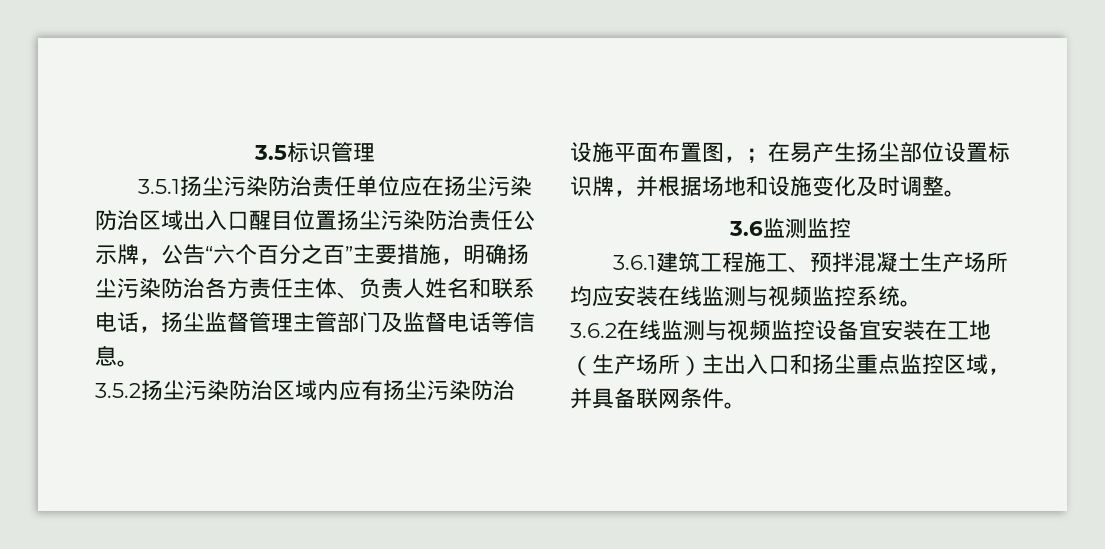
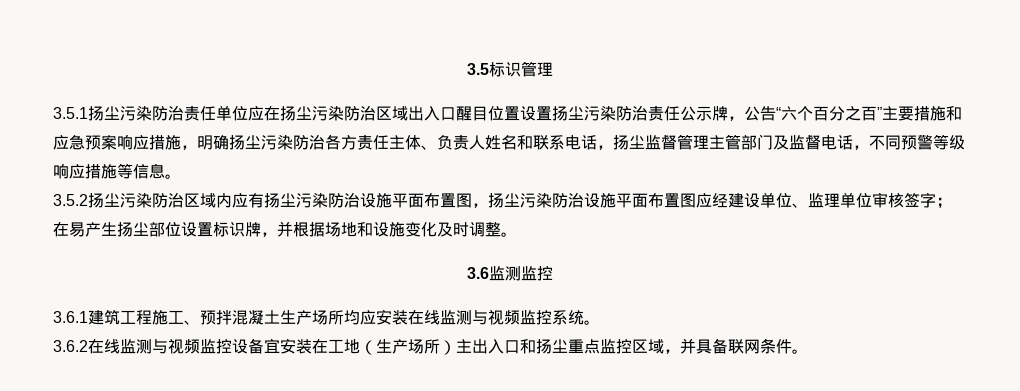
- 3.5.1扬尘污染防治责任单位应在扬尘污染防治区域出入口醒目位置扬尘污染防治责任公示牌，公告“六个百分之百”主要措施，明确扬尘污染防治各方责任主体、负责人姓名和联系电话，扬尘监督管理主管部门及监督电话等信息。
+ 3.5.1扬尘污染防治责任单位应在扬尘污染防治区域出入口醒目位置设置扬尘污染防治责任公示牌，公告“六个百分之百”主要措施和应急预案响应措施，明确扬尘污染防治各方责任主体、负责人姓名和联系电话，扬尘监督管理主管部门及监督电话，不同预警等级响应措施等信息。
- 3.5.2扬尘污染防治区域内应有扬尘污染防治设施平面布置图，；在易产生扬尘部位设置标识牌，并根据场地和设施变化及时调整。
+ 3.5.2扬尘污染防治区域内应有扬尘污染防治设施平面布置图，扬尘污染防治设施平面布置图应经建设单位、监理单位审核签字；在易产生扬尘部位设置标识牌，并根据场地和设施变化及时调整。

